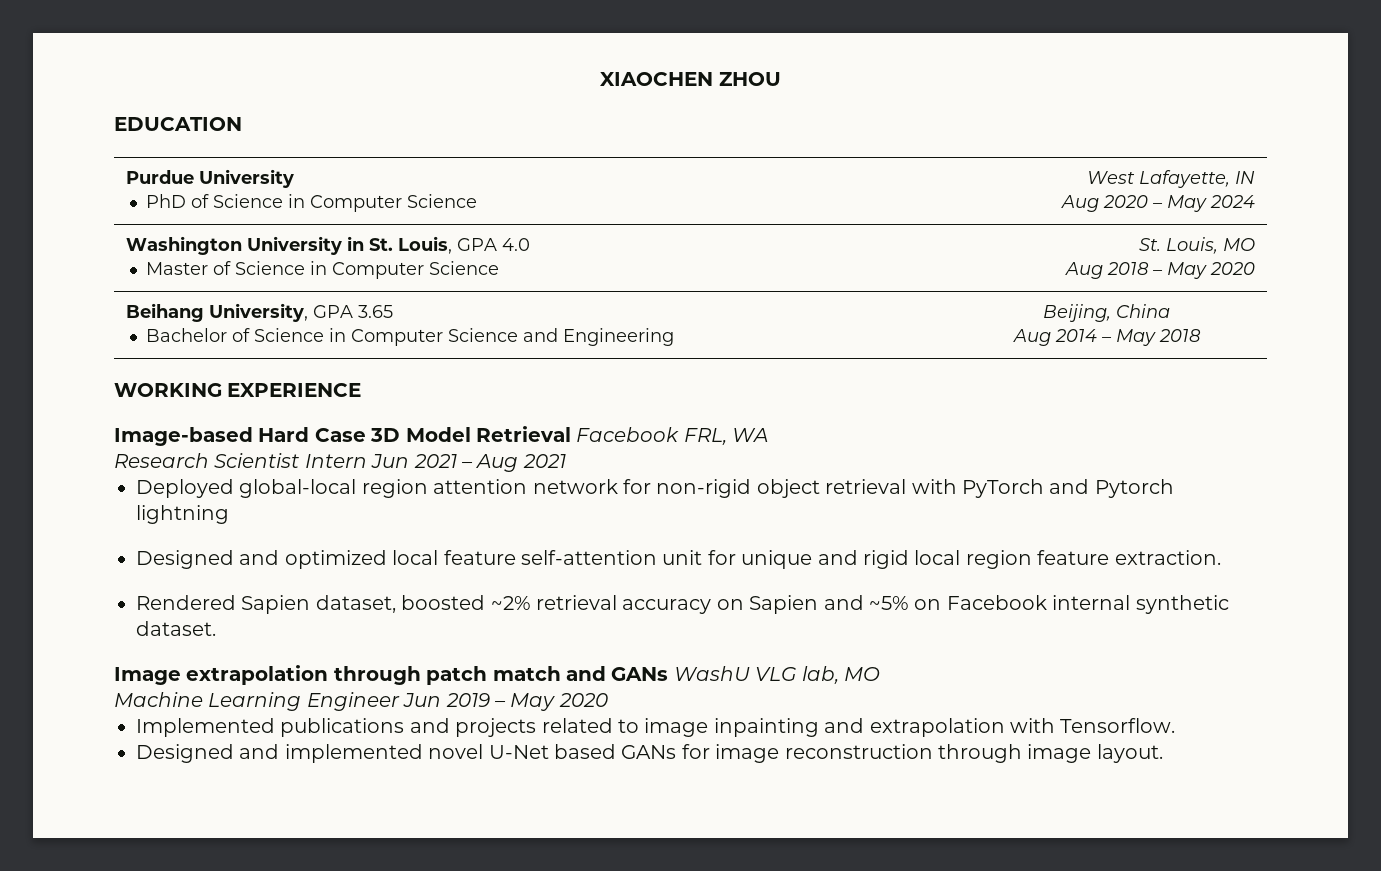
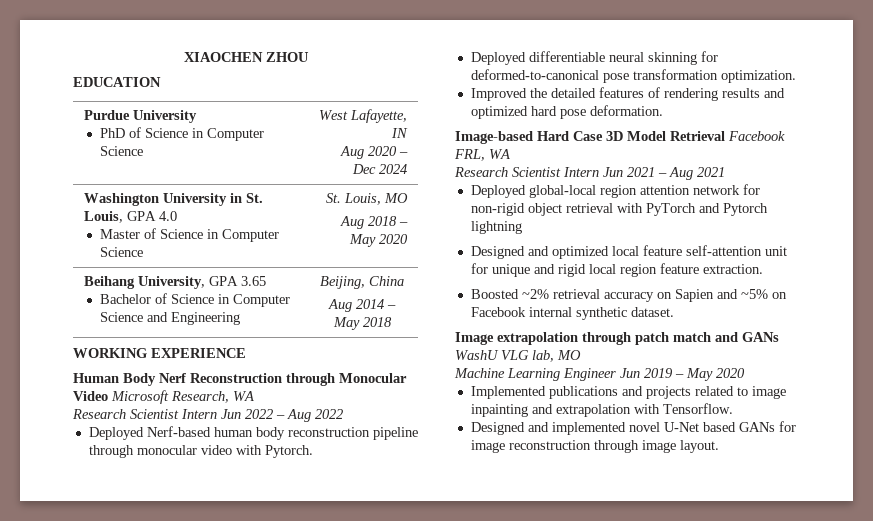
  Purdue University
  PhD of Science in Computer Science | West Lafayette, IN
- Aug 2020 – May 2024
+ Aug 2020 – Dec 2024
+ Human Body Nerf Reconstruction through Monocular Video Microsoft Research, WA
+ Research Scientist Intern Jun 2022 – Aug 2022
+ Deployed Nerf-based human body reconstruction pipeline through monocular video with Pytorch.
+ Deployed differentiable neural skinning for deformed-to-canonical pose transformation optimization.
+ Improved the detailed features of rendering results and optimized hard pose deformation.
- Rendered Sapien dataset, boosted ~2% retrieval accuracy on Sapien and ~5% on Facebook internal synthetic dataset.
+ Boosted ~2% retrieval accuracy on Sapien and ~5% on Facebook internal synthetic dataset.

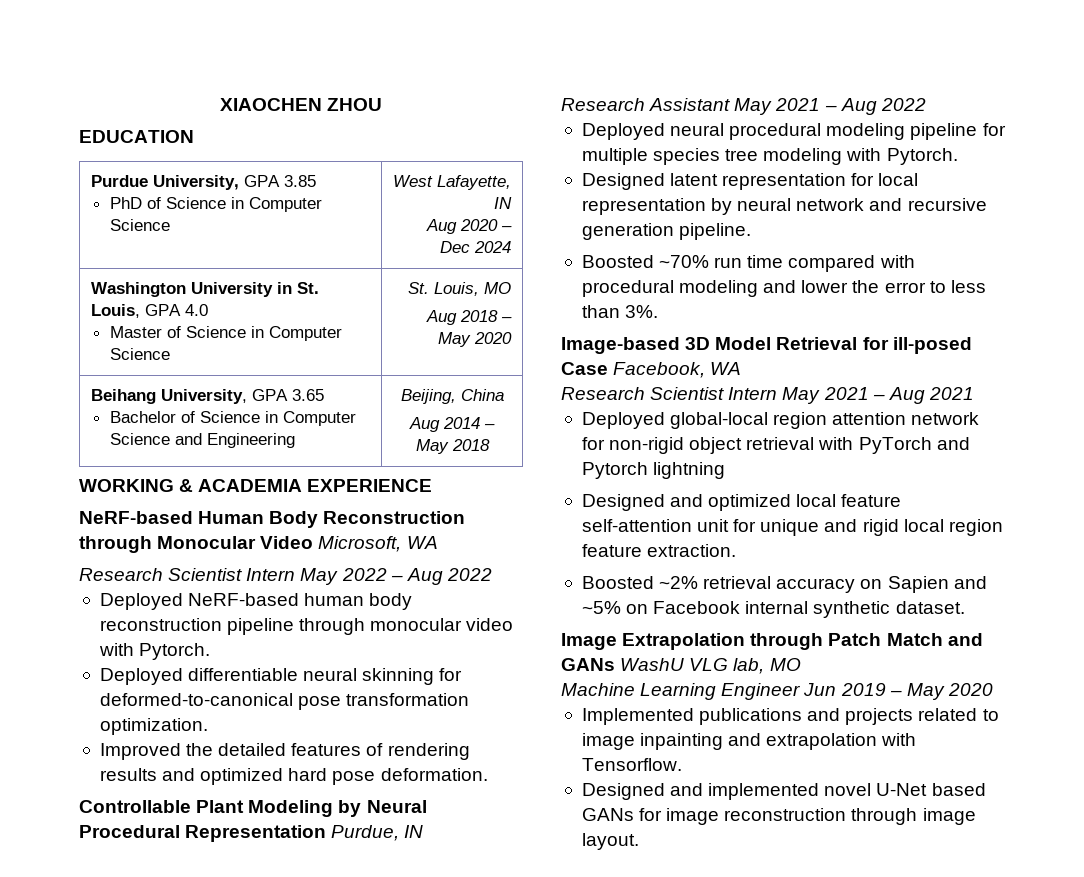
- Purdue University
+ Purdue University, GPA 3.85
- WORKING EXPERIENCE
+ WORKING & ACADEMIA EXPERIENCE
- Human Body Nerf Reconstruction through Monocular Video Microsoft Research, WA
- Research Scientist Intern Jun 2022 – Aug 2022
+ NeRF-based Human Body Reconstruction through Monocular Video Microsoft, WA
+ Research Scientist Intern May 2022 – Aug 2022
- Deployed Nerf-based human body reconstruction pipeline through monocular video with Pytorch.
+ Deployed NeRF-based human body reconstruction pipeline through monocular video with Pytorch.
+ Controllable Plant Modeling by Neural Procedural Representation Purdue, IN
+ Research Assistant May 2021 – Aug 2022
+ Deployed neural procedural modeling pipeline for multiple species tree modeling with Pytorch.
+ Designed latent representation for local representation by neural network and recursive generation pipeline.
+ Boosted ~70% run time compared with procedural modeling and lower the error to less than 3%.
- Image-based Hard Case 3D Model Retrieval Facebook FRL, WA
- Research Scientist Intern Jun 2021 – Aug 2021
+ Image-based 3D Model Retrieval for ill-posed Case Facebook, WA
+ Research Scientist Intern May 2021 – Aug 2021
- Image extrapolation through patch match and GANs WashU VLG lab, MO
+ Image Extrapolation through Patch Match and GANs WashU VLG lab, MO

